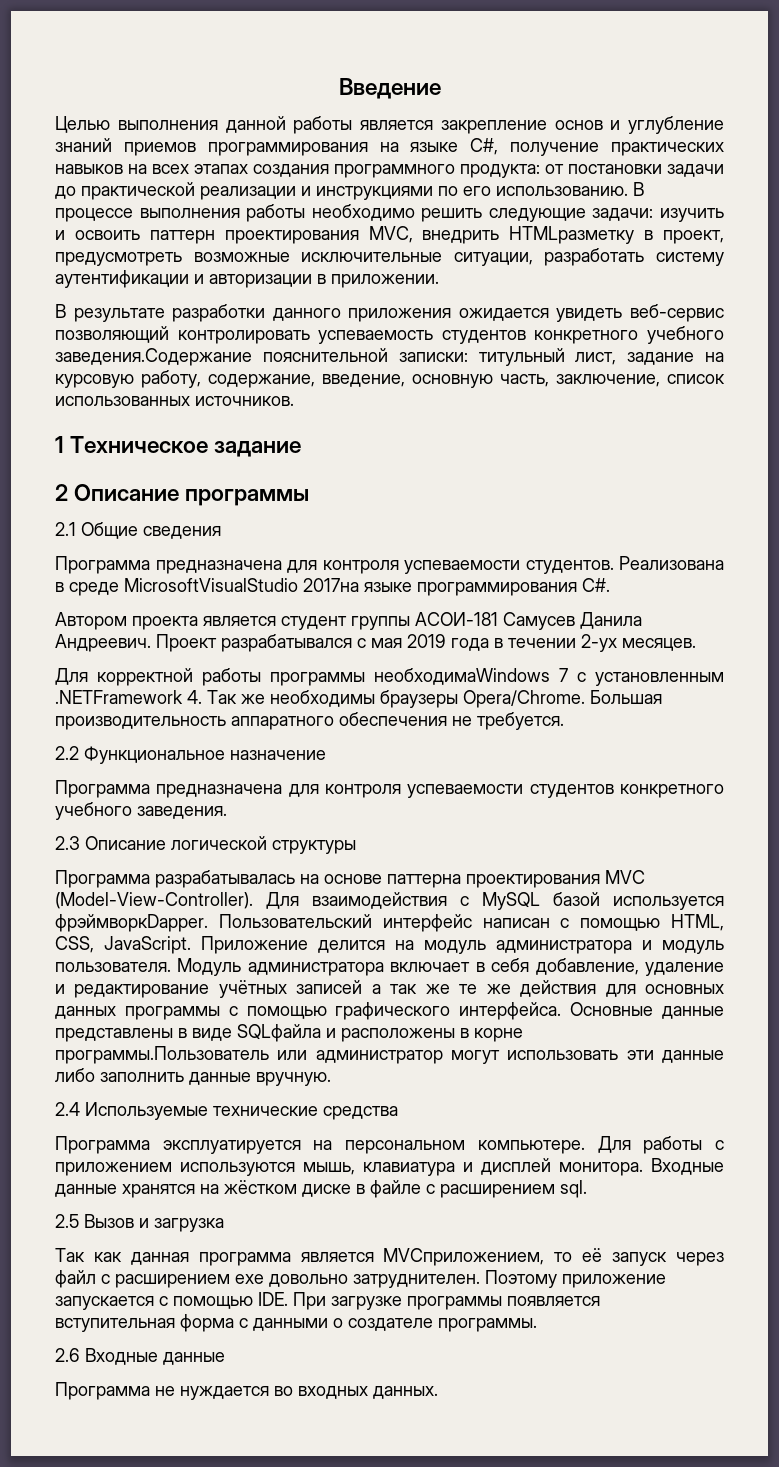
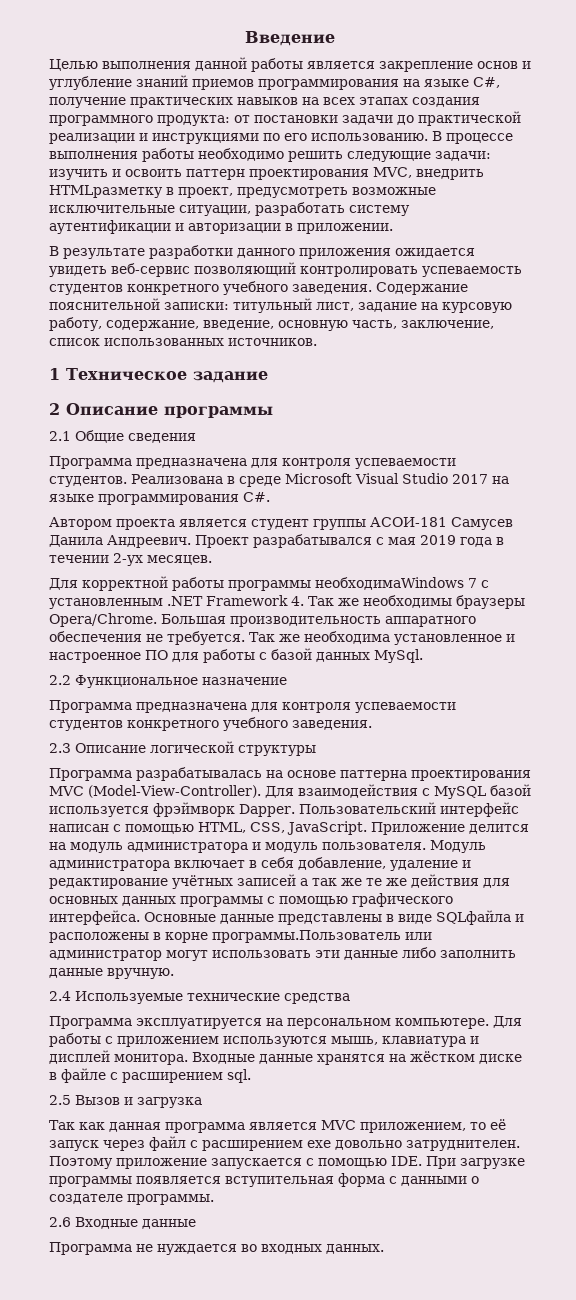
- В результате разработки данного приложения ожидается увидеть веб-сервис позволяющий контролировать успеваемость студентов конкретного учебного заведения.Содержание пояснительной записки: титульный лист, задание на курсовую работу, содержание, введение, основную часть, заключение, список использованных источников.
+ В результате разработки данного приложения ожидается увидеть веб-сервис позволяющий контролировать успеваемость студентов конкретного учебного заведения. Содержание пояснительной записки: титульный лист, задание на курсовую работу, содержание, введение, основную часть, заключение, список использованных источников.
- Реализована в среде MicrosoftVisualStudio 2017на языке программирования C#.
+ Реализована в среде Microsoft Visual Studio 2017 на языке программирования C#.
- Для корректной работы программы необходимаWindows 7 с установленным .NETFramework 4. Так же необходимы браузеры Opera/Chrome.
+ Для корректной работы программы необходимаWindows 7 с установленным .NET Framework 4. Так же необходимы браузеры Opera/Chrome.
+ Так же необходима установленное и настроенное ПО для работы с базой данных MySql.
- Для взаимодействия с MySQL базой используется фрэймворкDapper.
+ Для взаимодействия с MySQL базой используется фрэймворк Dapper.
- Так как данная программа является MVCприложением, то её запуск через файл с расширением exe довольно затруднителен.
+ Так как данная программа является MVC приложением, то её запуск через файл с расширением exe довольно затруднителен.

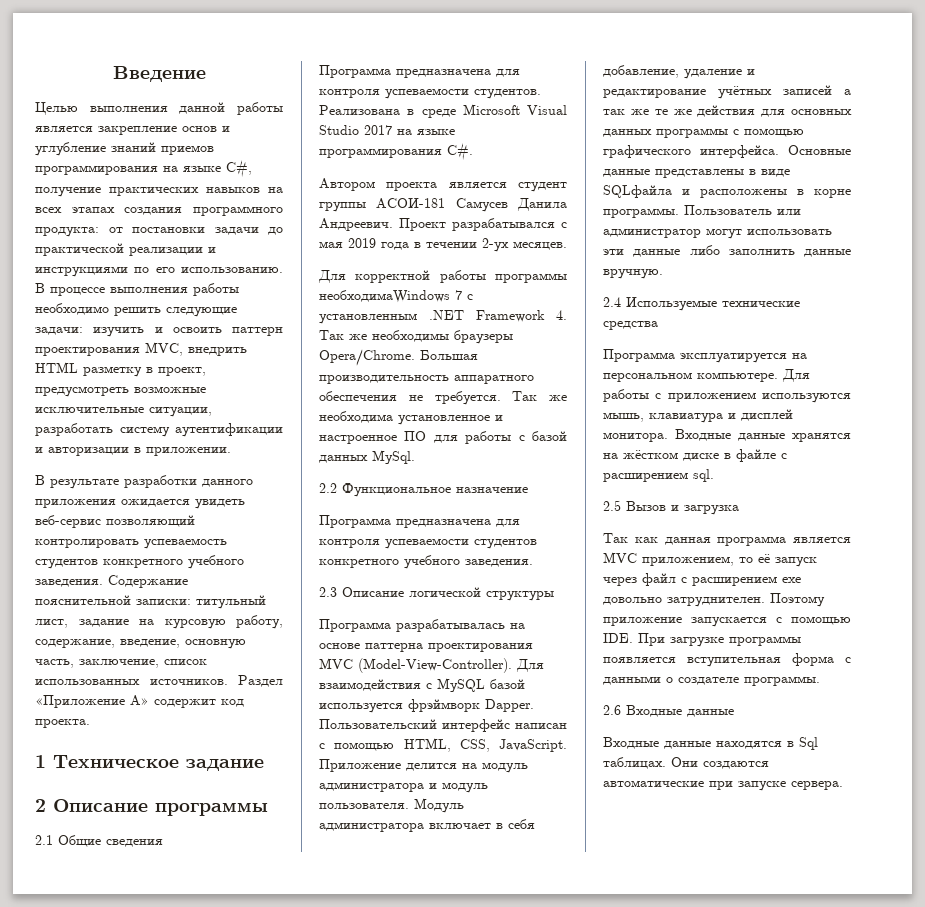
- В процессе выполнения работы необходимо решить следующие задачи: изучить и освоить паттерн проектирования MVC, внедрить HTMLразметку в проект, предусмотреть возможные исключительные ситуации, разработать систему аутентификации и авторизации в приложении.
+ В процессе выполнения работы необходимо решить следующие задачи: изучить и освоить паттерн проектирования MVC, внедрить HTML разметку в проект, предусмотреть возможные исключительные ситуации, разработать систему аутентификации и авторизации в приложении.
+ Раздел «Приложение А» содержит код проекта.
- Основные данные представлены в виде SQLфайла и расположены в корне программы.Пользователь или администратор могут использовать эти данные либо заполнить данные вручную.
+ Основные данные представлены в виде SQLфайла и расположены в корне программы. Пользователь или администратор могут использовать эти данные либо заполнить данные вручную.
- Программа не нуждается во входных данных.
+ Входные данные находятся в Sql таблицах. Они создаются автоматические при запуске сервера.

